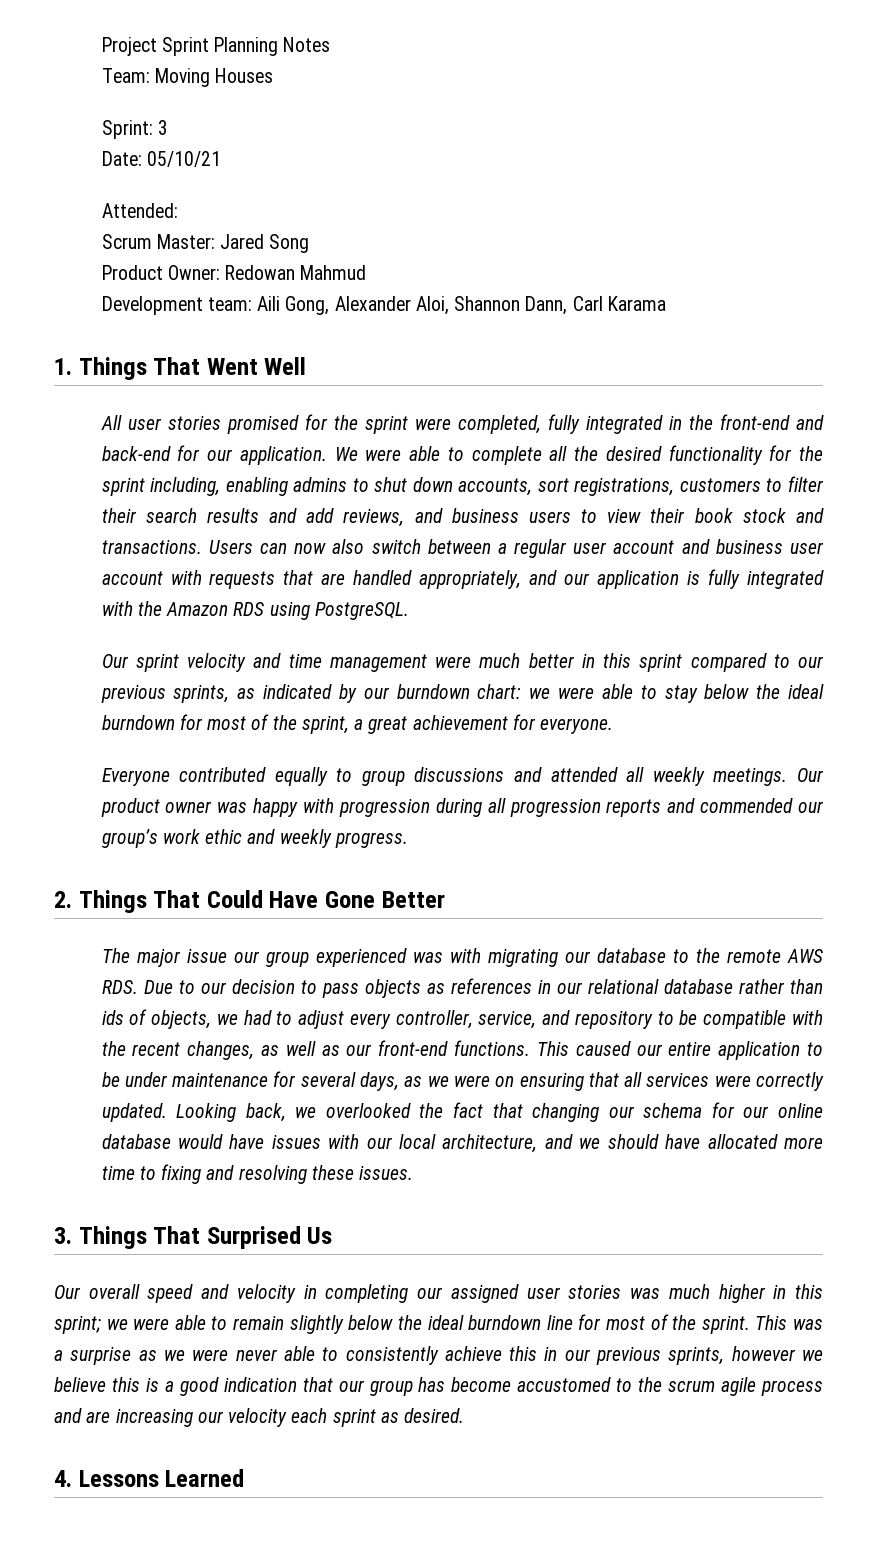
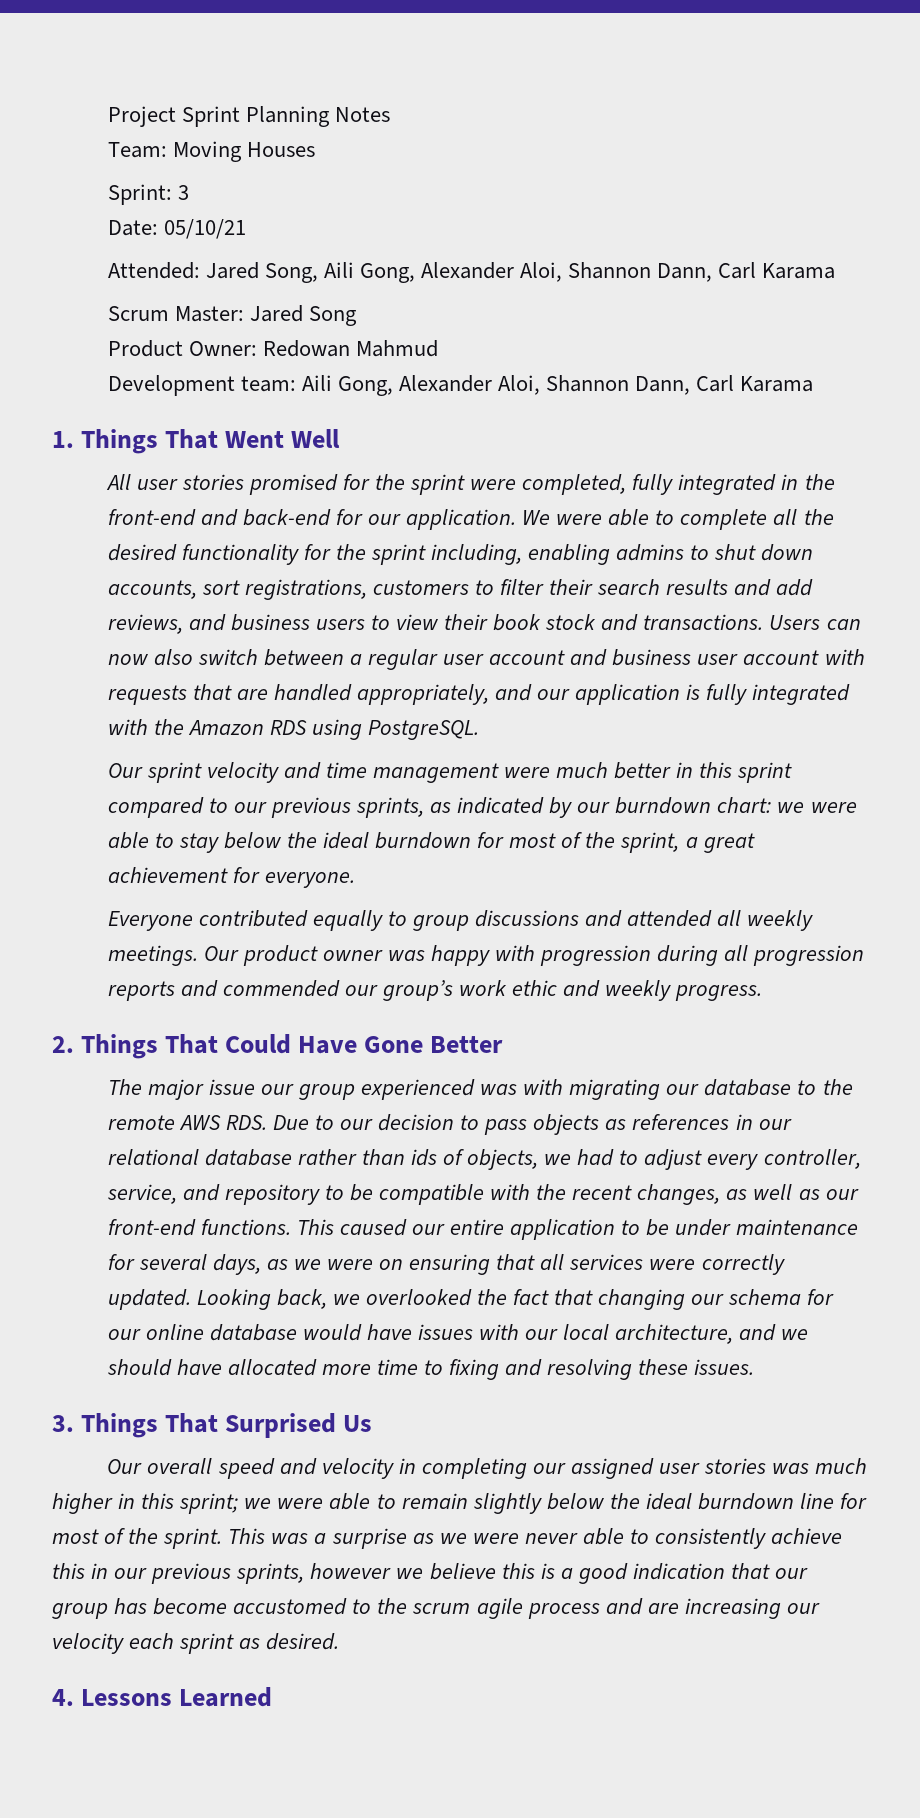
- Attended:
+ Attended: Jared Song, Aili Gong, Alexander Aloi, Shannon Dann, Carl Karama

